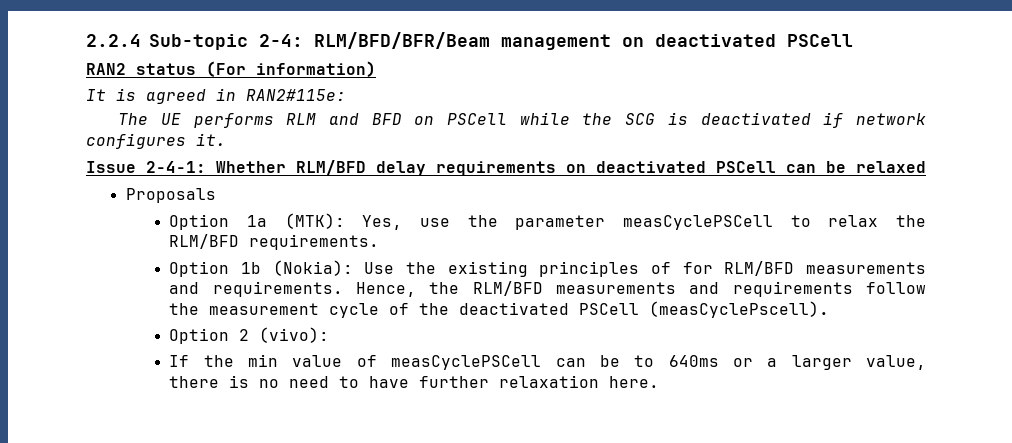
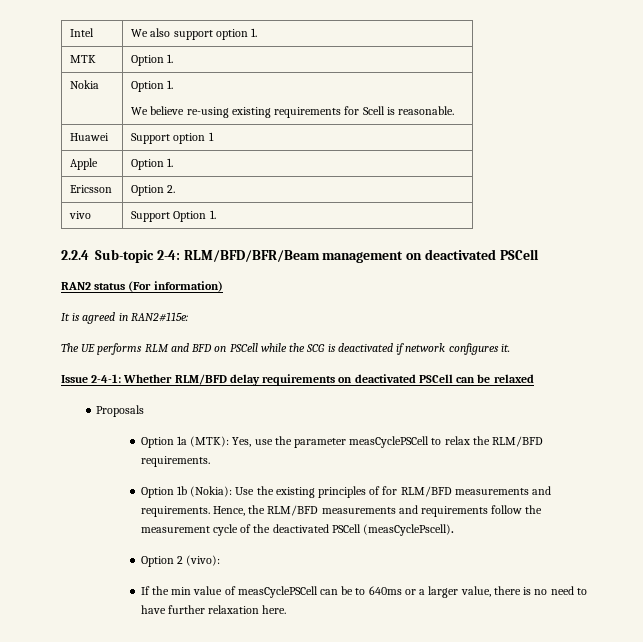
+ Intel | We also support option 1.
+ MTK | Option 1.
+ Nokia | Option 1.
+ We believe re-using existing requirements for Scell is reasonable.
+ Huawei | Support option 1
+ Apple | Option 1.
+ Ericsson | Option 2.
+ vivo | Support Option 1.

